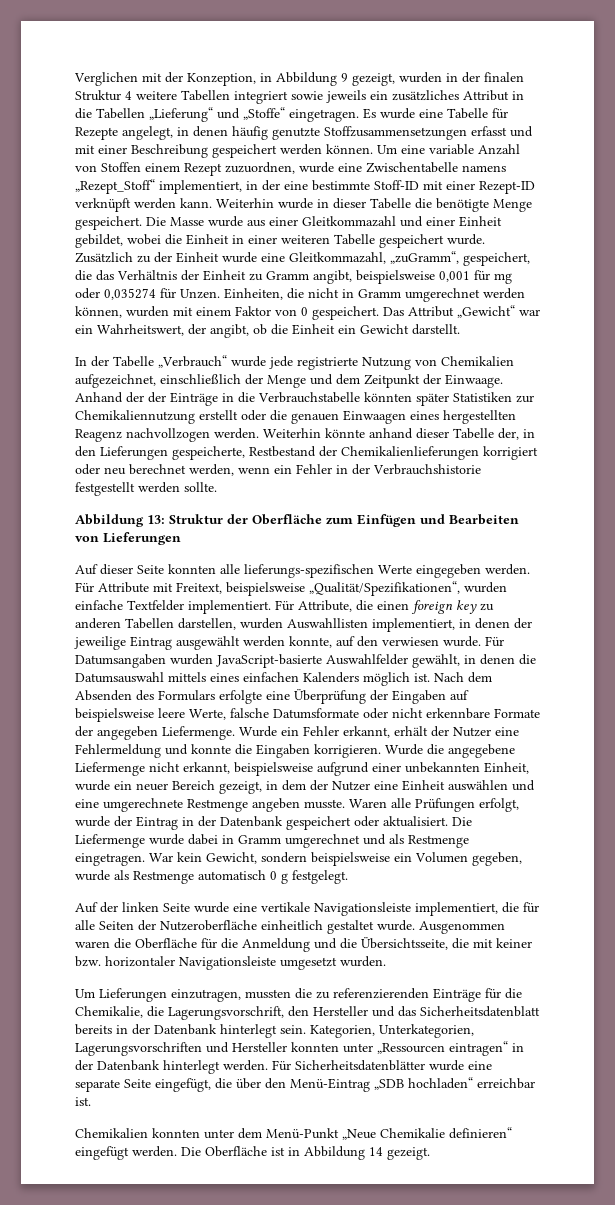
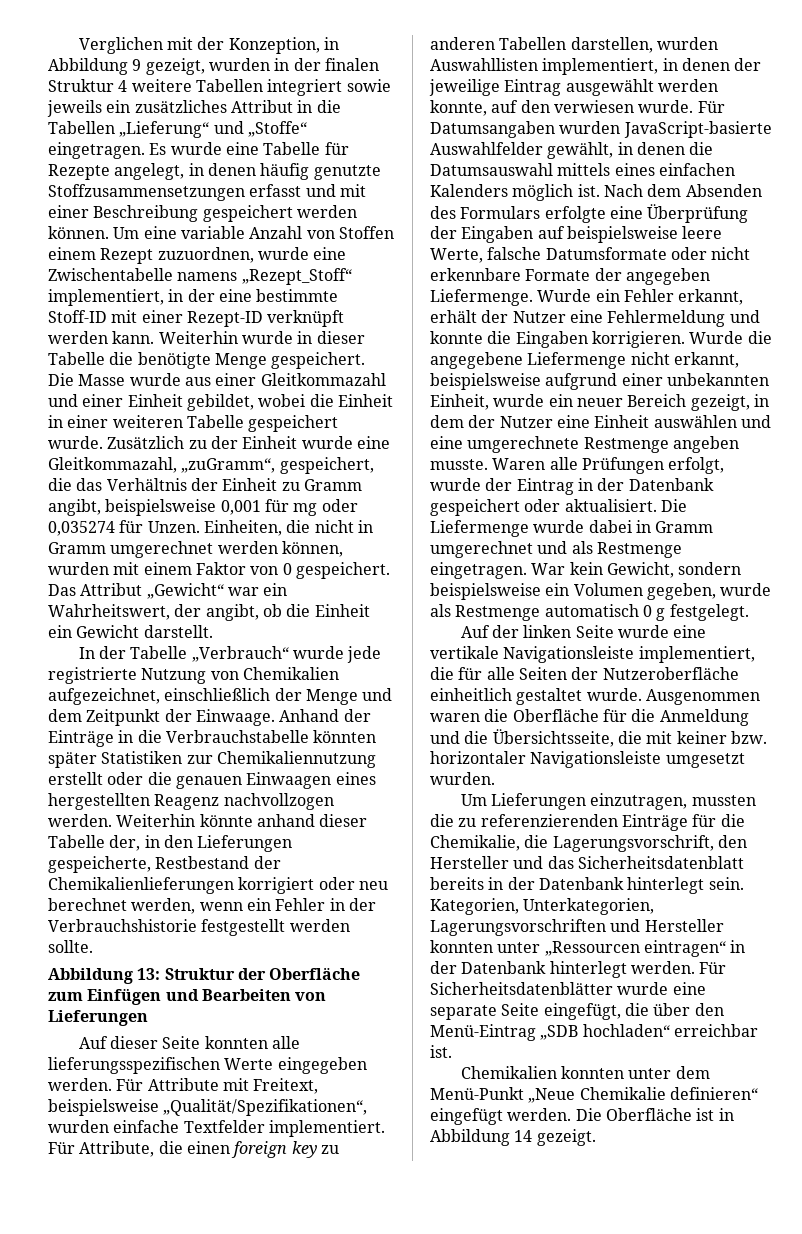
- Anhand der der Einträge in die Verbrauchstabelle könnten später Statistiken zur Chemikaliennutzung erstellt oder die genauen Einwaagen eines hergestellten Reagenz nachvollzogen werden.
+ Anhand der Einträge in die Verbrauchstabelle könnten später Statistiken zur Chemikaliennutzung erstellt oder die genauen Einwaagen eines hergestellten Reagenz nachvollzogen werden.
- Auf dieser Seite konnten alle lieferungs-spezifischen Werte eingegeben werden.
+ Auf dieser Seite konnten alle lieferungsspezifischen Werte eingegeben werden.

